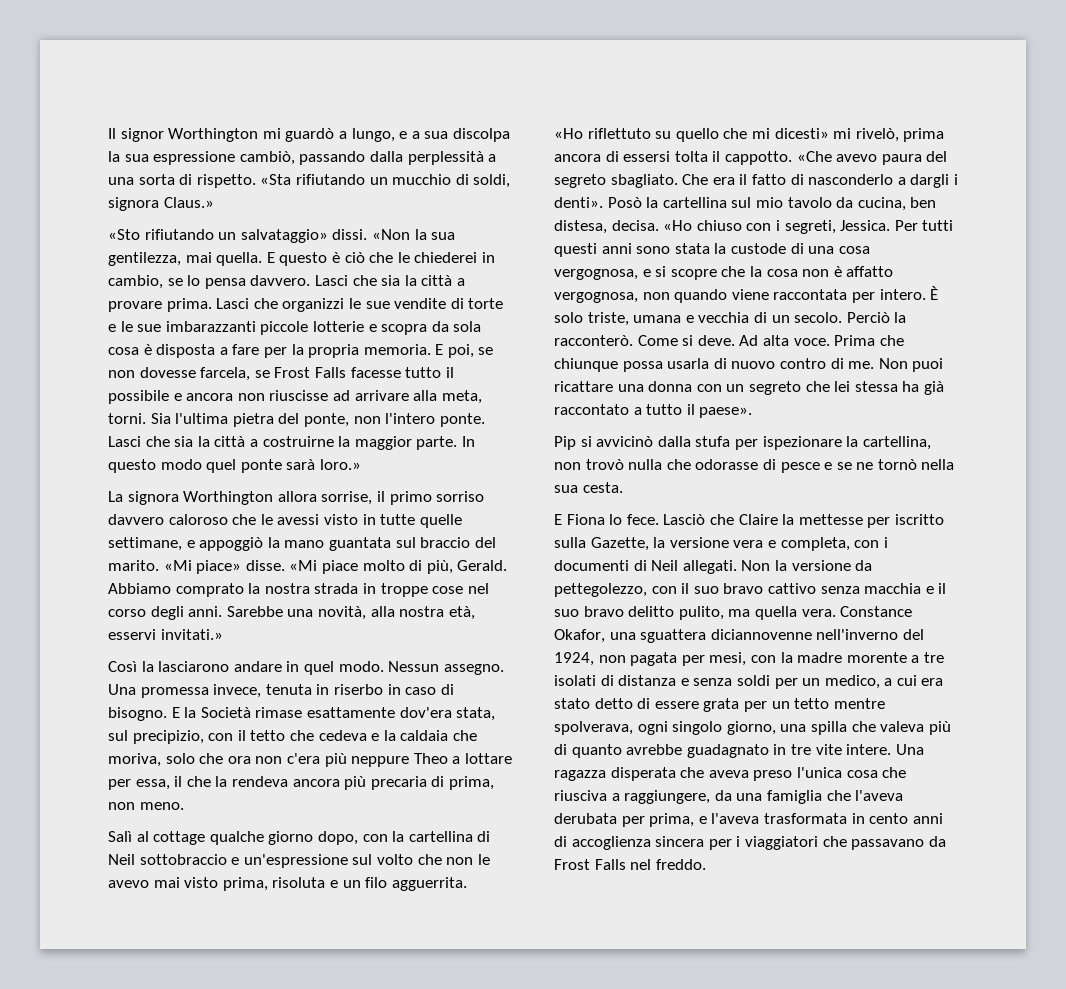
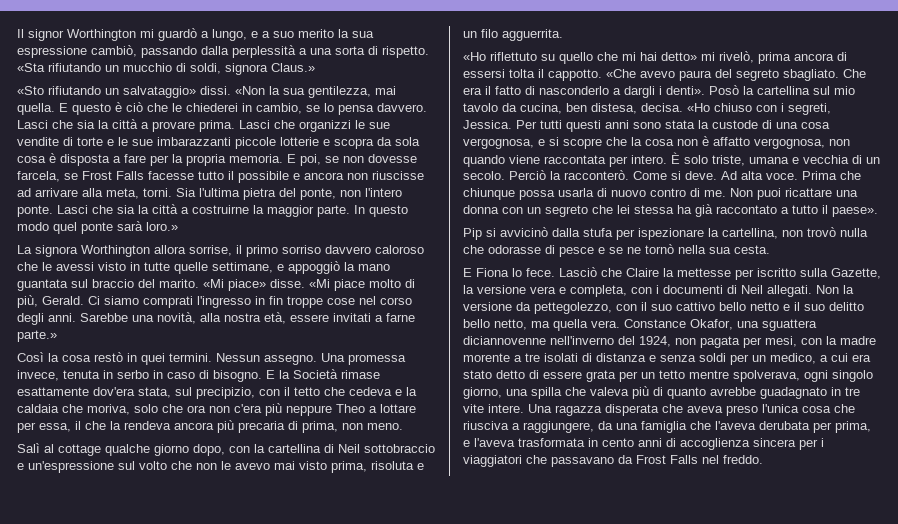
- Il signor Worthington mi guardò a lungo, e a sua discolpa la sua espressione cambiò, passando dalla perplessità a una sorta di rispetto.
+ Il signor Worthington mi guardò a lungo, e a suo merito la sua espressione cambiò, passando dalla perplessità a una sorta di rispetto.
- Abbiamo comprato la nostra strada in troppe cose nel corso degli anni.
+ Ci siamo comprati l'ingresso in fin troppe cose nel corso degli anni.
- Sarebbe una novità, alla nostra età, esservi invitati.»
- Così la lasciarono andare in quel modo.
+ Sarebbe una novità, alla nostra età, essere invitati a farne parte.»
+ Così la cosa restò in quei termini.
- Una promessa invece, tenuta in riserbo in caso di bisogno.
+ Una promessa invece, tenuta in serbo in caso di bisogno.
- «Ho riflettuto su quello che mi dicesti» mi rivelò, prima ancora di essersi tolta il cappotto.
+ «Ho riflettuto su quello che mi hai detto» mi rivelò, prima ancora di essersi tolta il cappotto.
- Non la versione da pettegolezzo, con il suo bravo cattivo senza macchia e il suo bravo delitto pulito, ma quella vera.
+ Non la versione da pettegolezzo, con il suo cattivo bello netto e il suo delitto bello netto, ma quella vera.

